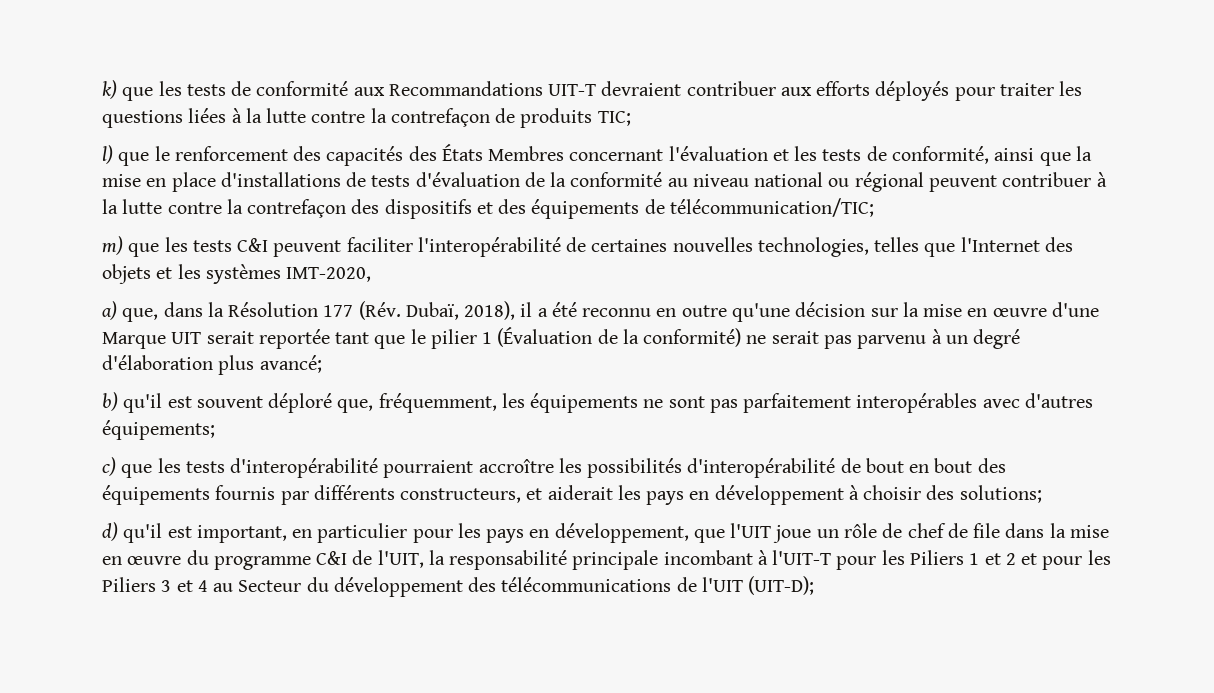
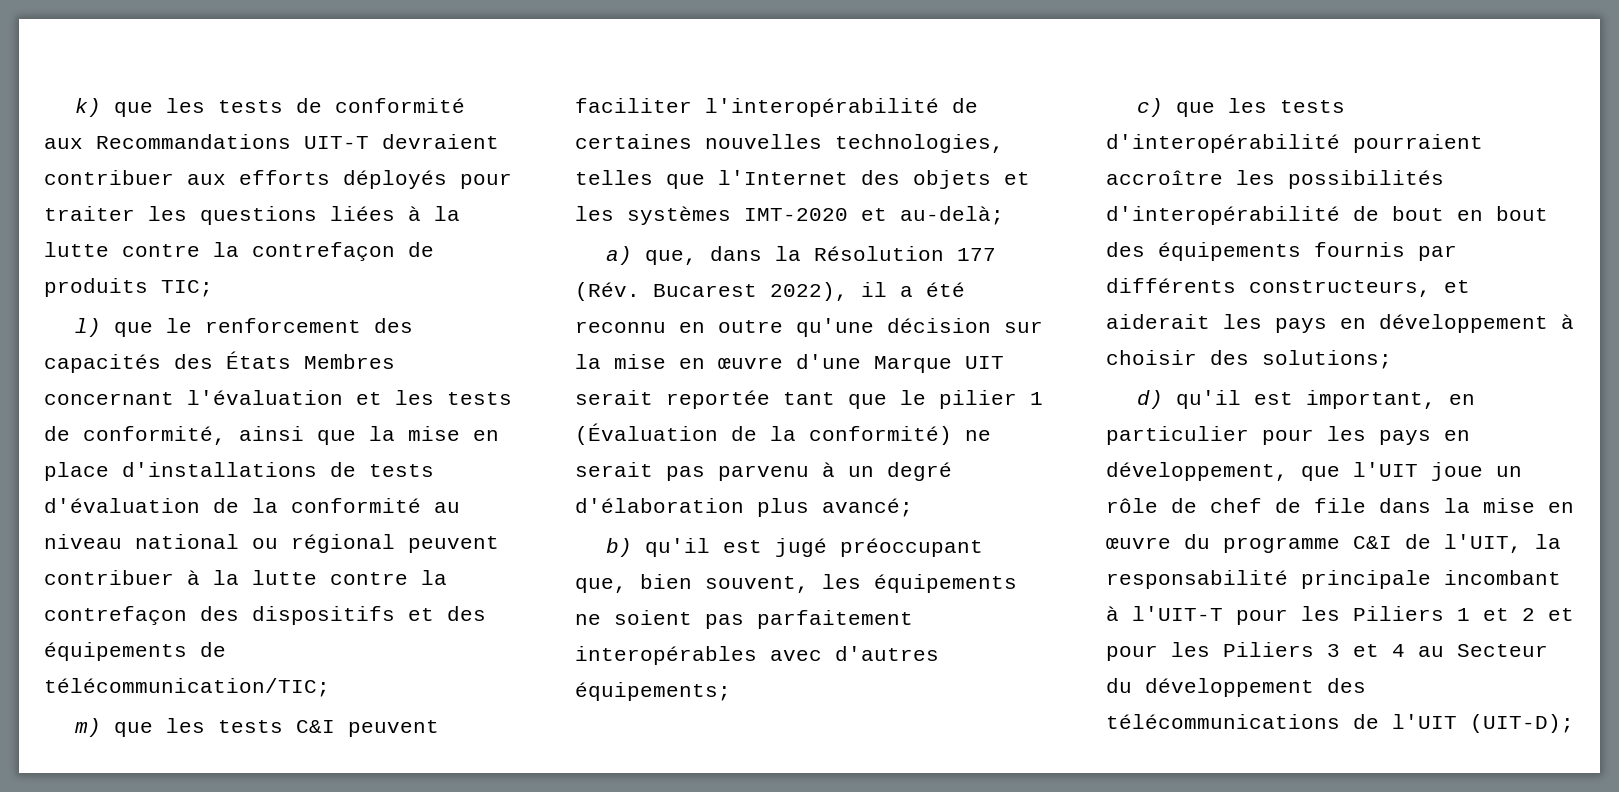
- m) que les tests C&I peuvent faciliter l'interopérabilité de certaines nouvelles technologies, telles que l'Internet des objets et les systèmes IMT-2020,
+ m) que les tests C&I peuvent faciliter l'interopérabilité de certaines nouvelles technologies, telles que l'Internet des objets et les systèmes IMT-2020 et au-delà;
- a) que, dans la Résolution 177 (Rév. Dubaï, 2018), il a été reconnu en outre qu'une décision sur la mise en œuvre d'une Marque UIT serait reportée tant que le pilier 1 (Évaluation de la conformité) ne serait pas parvenu à un degré d'élaboration plus avancé;
+ a) que, dans la Résolution 177 (Rév. Bucarest 2022), il a été reconnu en outre qu'une décision sur la mise en œuvre d'une Marque UIT serait reportée tant que le pilier 1 (Évaluation de la conformité) ne serait pas parvenu à un degré d'élaboration plus avancé;
- b) qu'il est souvent déploré que, fréquemment, les équipements ne sont pas parfaitement interopérables avec d'autres équipements;
+ b) qu'il est jugé préoccupant que, bien souvent, les équipements ne soient pas parfaitement interopérables avec d'autres équipements;

